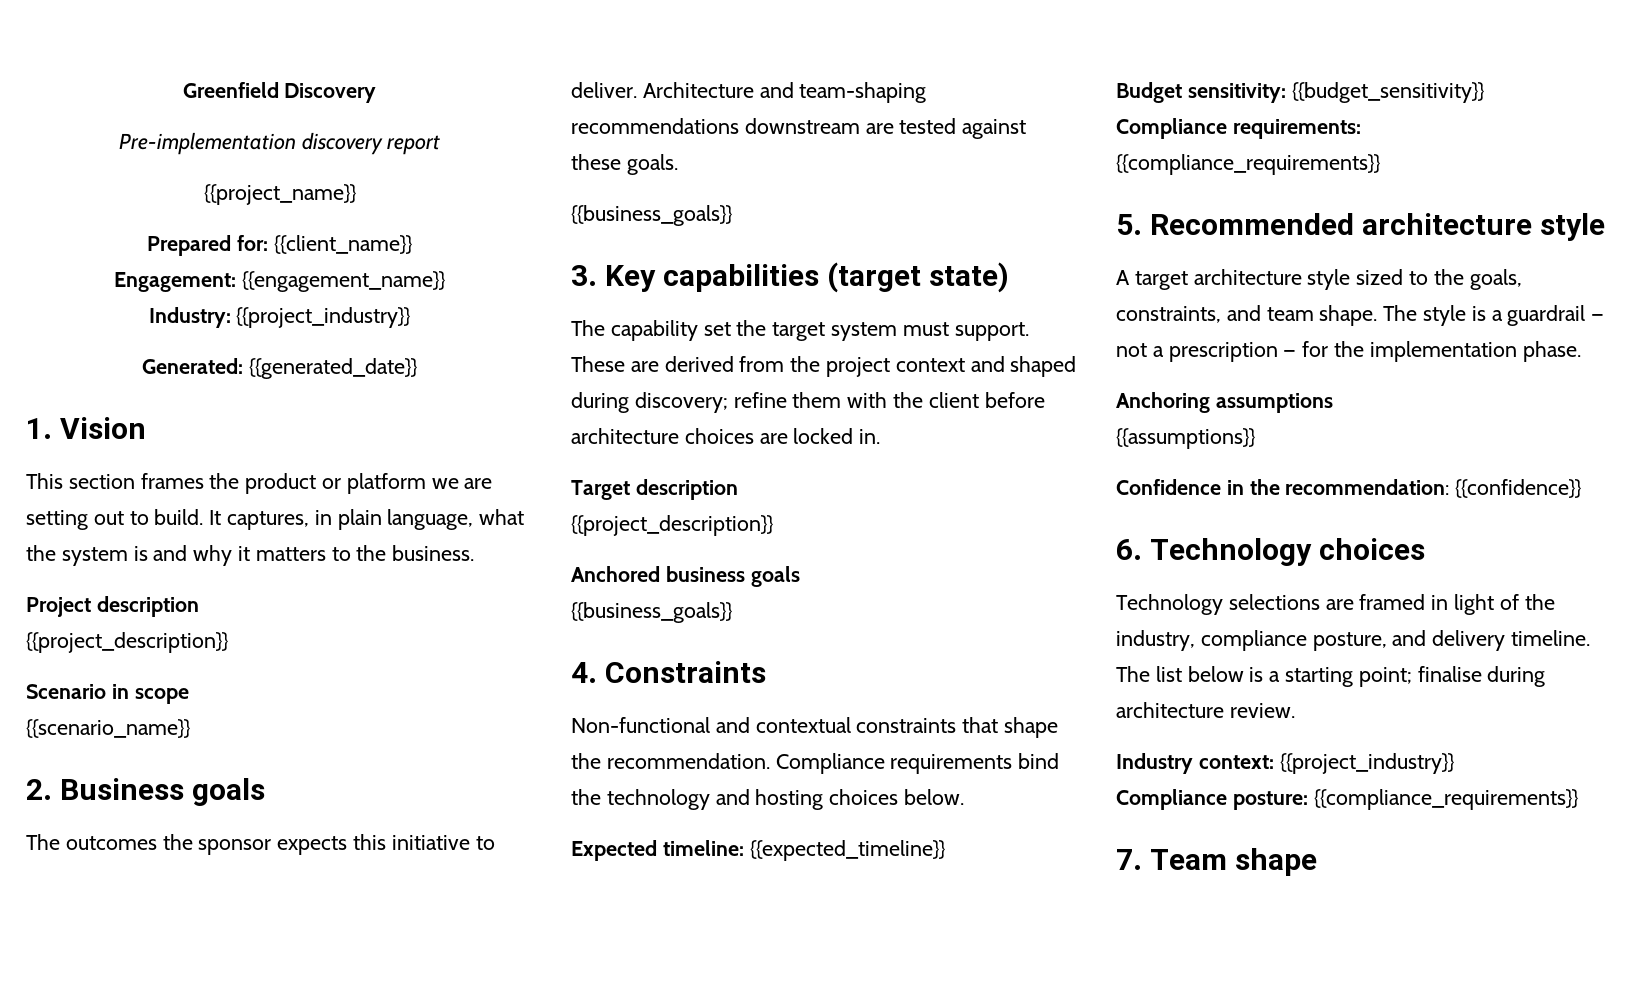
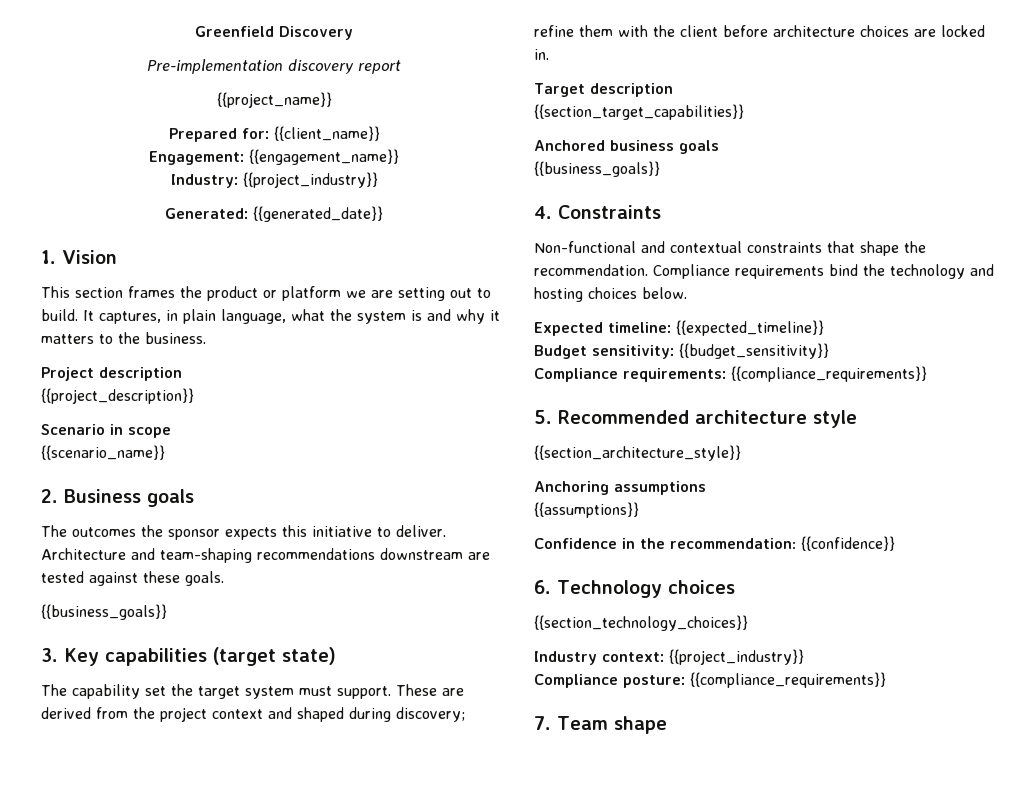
  Target description
- {{project_description}}
+ {{section_target_capabilities}}
- A target architecture style sized to the goals, constraints, and team shape. The style is a guardrail — not a prescription — for the implementation phase.
+ {{section_architecture_style}}
- Technology selections are framed in light of the industry, compliance posture, and delivery timeline. The list below is a starting point; finalise during architecture review.
+ {{section_technology_choices}}

